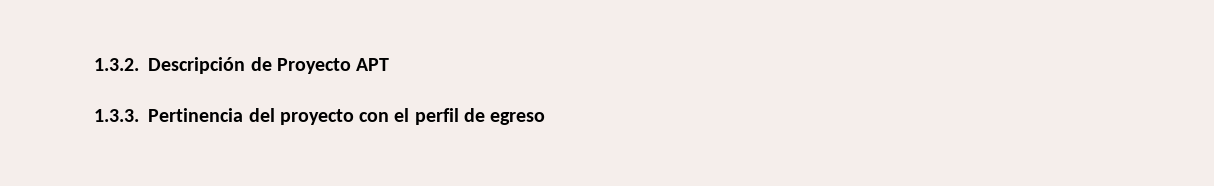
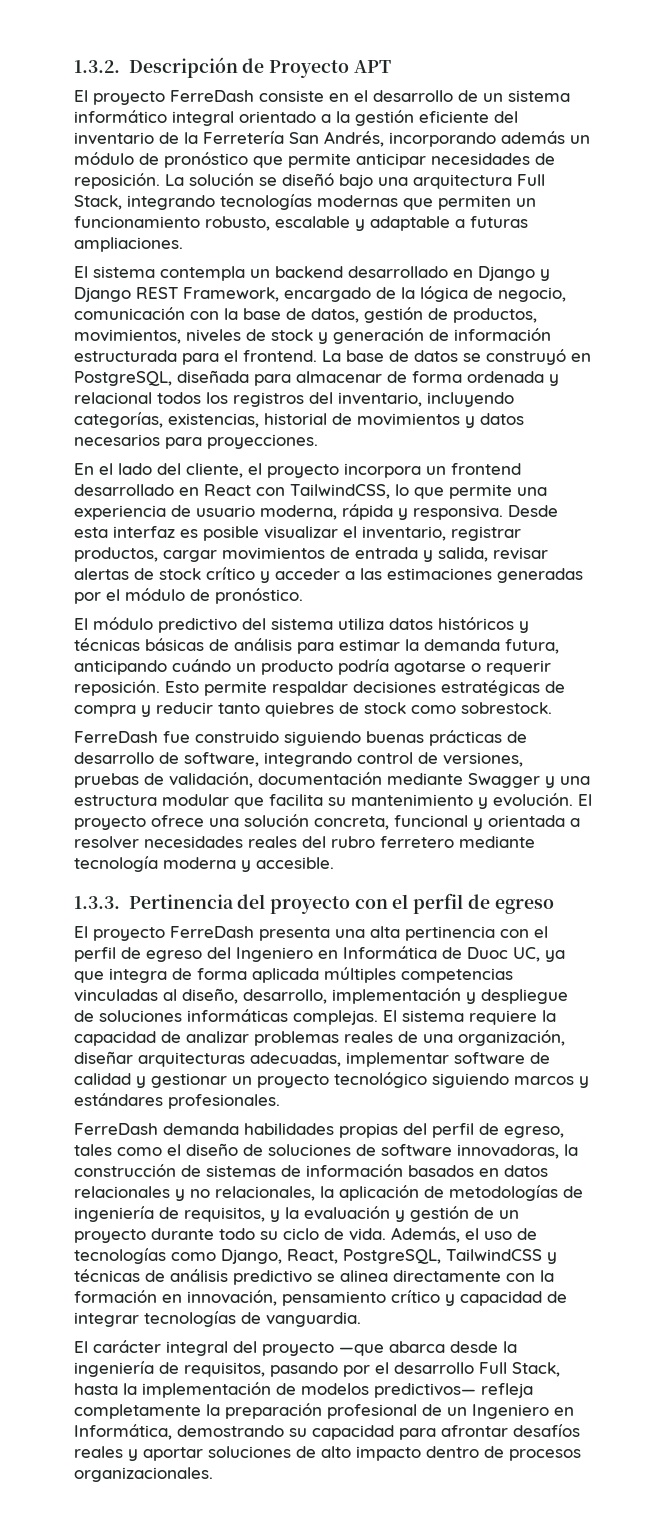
+ El proyecto FerreDash consiste en el desarrollo de un sistema informático integral orientado a la gestión eficiente del inventario de la Ferretería San Andrés, incorporando además un módulo de pronóstico que permite anticipar necesidades de reposición. La solución se diseñó bajo una arquitectura Full Stack, integrando tecnologías modernas que permiten un funcionamiento robusto, escalable y adaptable a futuras ampliaciones.
+ El sistema contempla un backend desarrollado en Django y Django REST Framework, encargado de la lógica de negocio, comunicación con la base de datos, gestión de productos, movimientos, niveles de stock y generación de información estructurada para el frontend. La base de datos se construyó en PostgreSQL, diseñada para almacenar de forma ordenada y relacional todos los registros del inventario, incluyendo categorías, existencias, historial de movimientos y datos necesarios para proyecciones.
+ En el lado del cliente, el proyecto incorpora un frontend desarrollado en React con TailwindCSS, lo que permite una experiencia de usuario moderna, rápida y responsiva. Desde esta interfaz es posible visualizar el inventario, registrar productos, cargar movimientos de entrada y salida, revisar alertas de stock crítico y acceder a las estimaciones generadas por el módulo de pronóstico.
+ El módulo predictivo del sistema utiliza datos históricos y técnicas básicas de análisis para estimar la demanda futura, anticipando cuándo un producto podría agotarse o requerir reposición. Esto permite respaldar decisiones estratégicas de compra y reducir tanto quiebres de stock como sobrestock.
+ FerreDash fue construido siguiendo buenas prácticas de desarrollo de software, integrando control de versiones, pruebas de validación, documentación mediante Swagger y una estructura modular que facilita su mantenimiento y evolución. El proyecto ofrece una solución concreta, funcional y orientada a resolver necesidades reales del rubro ferretero mediante tecnología moderna y accesible.
+ El proyecto FerreDash presenta una alta pertinencia con el perfil de egreso del Ingeniero en Informática de Duoc UC, ya que integra de forma aplicada múltiples competencias vinculadas al diseño, desarrollo, implementación y despliegue de soluciones informáticas complejas. El sistema requiere la capacidad de analizar problemas reales de una organización, diseñar arquitecturas adecuadas, implementar software de calidad y gestionar un proyecto tecnológico siguiendo marcos y estándares profesionales.
+ FerreDash demanda habilidades propias del perfil de egreso, tales como el diseño de soluciones de software innovadoras, la construcción de sistemas de información basados en datos relacionales y no relacionales, la aplicación de metodologías de ingeniería de requisitos, y la evaluación y gestión de un proyecto durante todo su ciclo de vida. Además, el uso de tecnologías como Django, React, PostgreSQL, TailwindCSS y técnicas de análisis predictivo se alinea directamente con la formación en innovación, pensamiento crítico y capacidad de integrar tecnologías de vanguardia.
+ El carácter integral del proyecto —que abarca desde la ingeniería de requisitos, pasando por el desarrollo Full Stack, hasta la implementación de modelos predictivos— refleja completamente la preparación profesional de un Ingeniero en Informática, demostrando su capacidad para afrontar desafíos reales y aportar soluciones de alto impacto dentro de procesos organizacionales.

